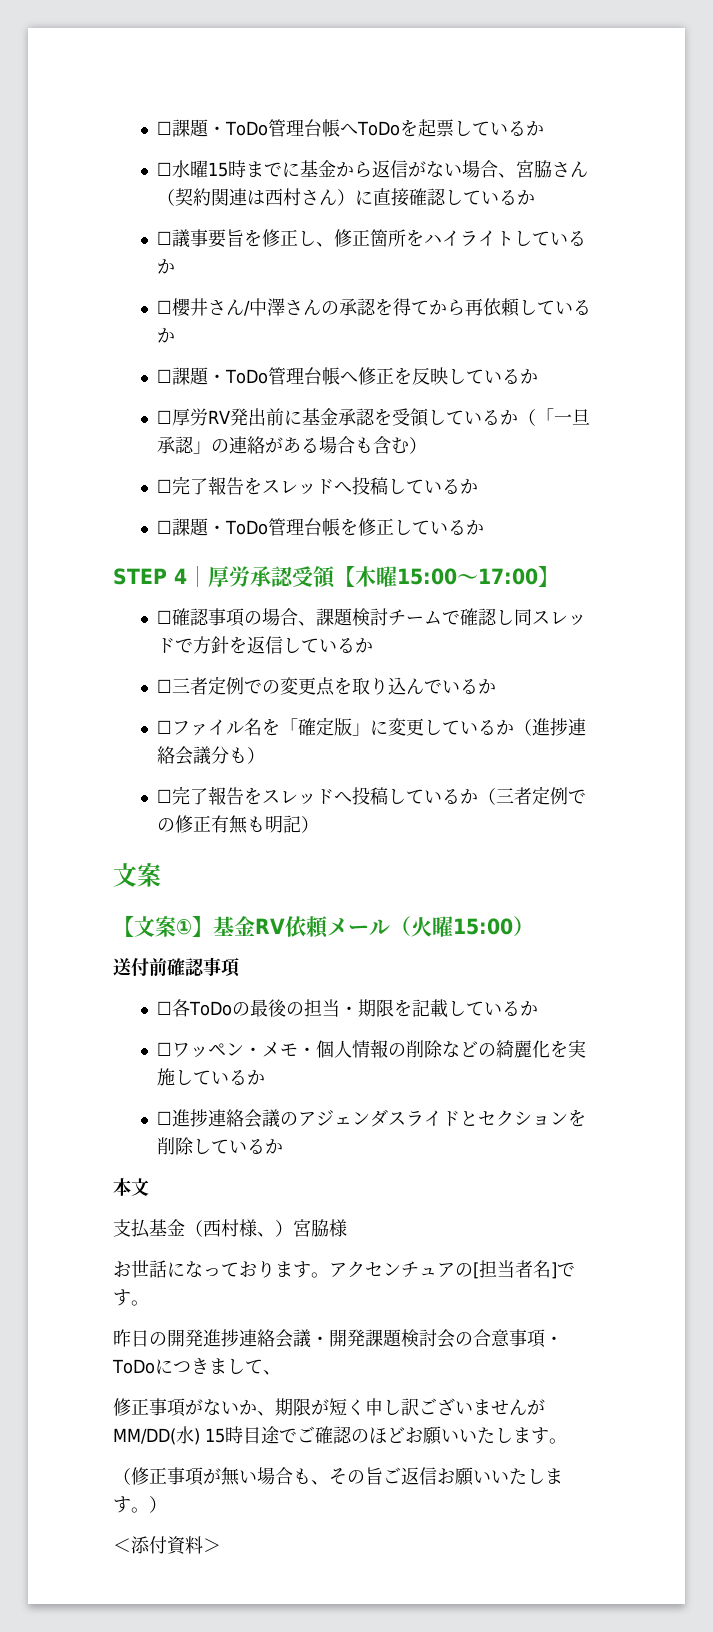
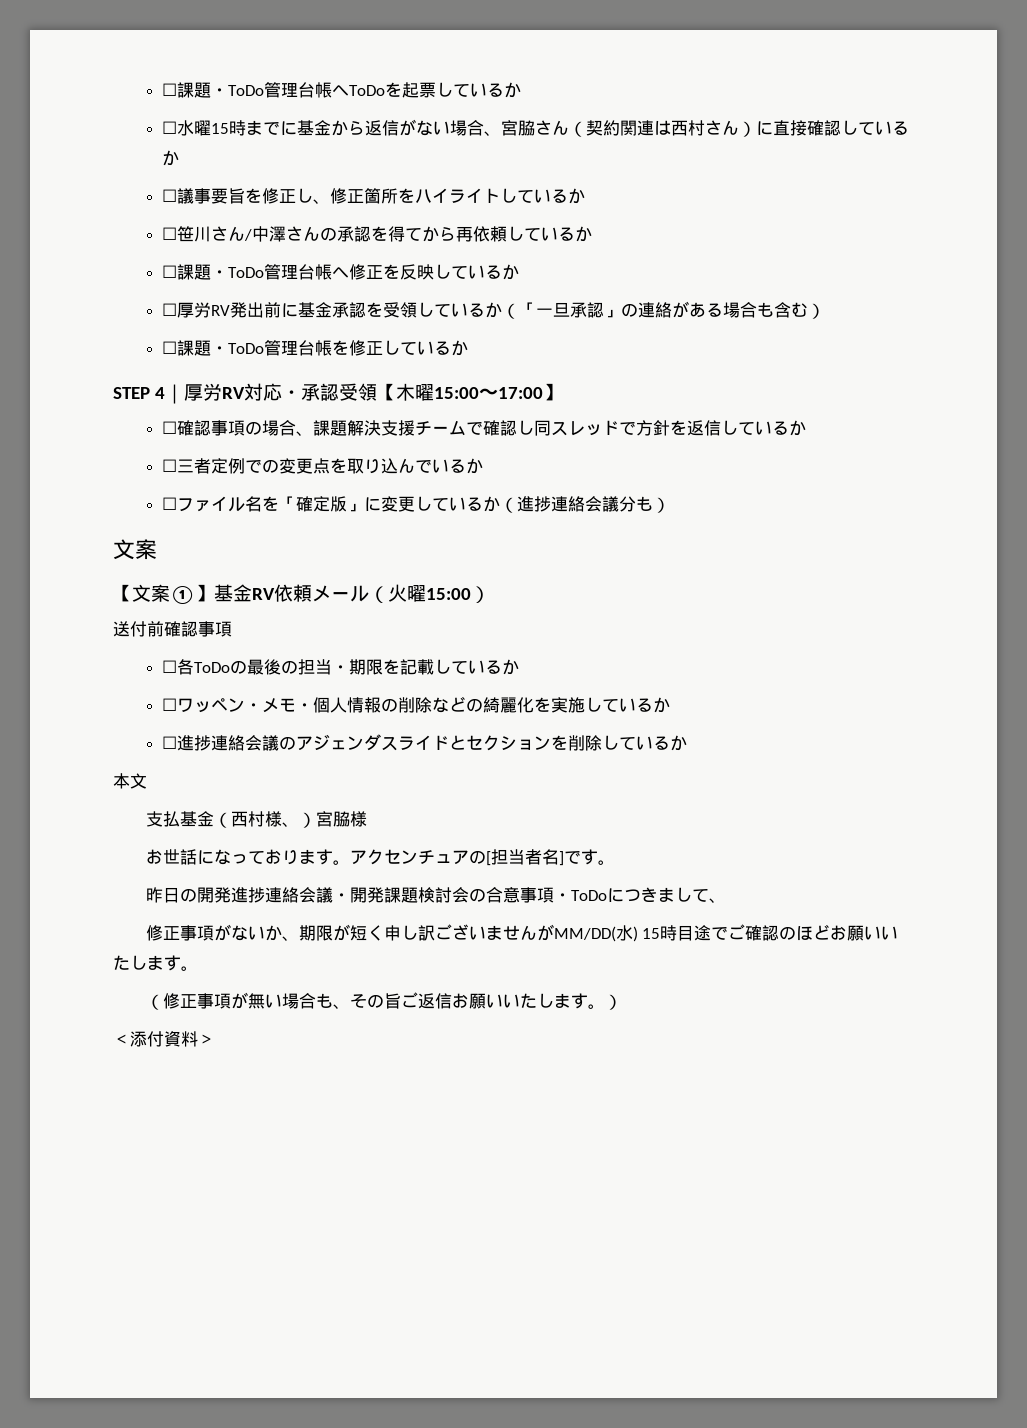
- ☐櫻井さん/中澤さんの承認を得てから再依頼しているか
+ ☐笹川さん/中澤さんの承認を得てから再依頼しているか
  ☐厚労RV発出前に基金承認を受領しているか（「一旦承認」の連絡がある場合も含む）
- ☐完了報告をスレッドへ投稿しているか
- STEP 4｜厚労承認受領【木曜15:00〜17:00】
+ STEP 4｜厚労RV対応・承認受領【木曜15:00〜17:00】
- ☐確認事項の場合、課題検討チームで確認し同スレッドで方針を返信しているか
+ ☐確認事項の場合、課題解決支援チームで確認し同スレッドで方針を返信しているか
- ☐完了報告をスレッドへ投稿しているか（三者定例での修正有無も明記）

